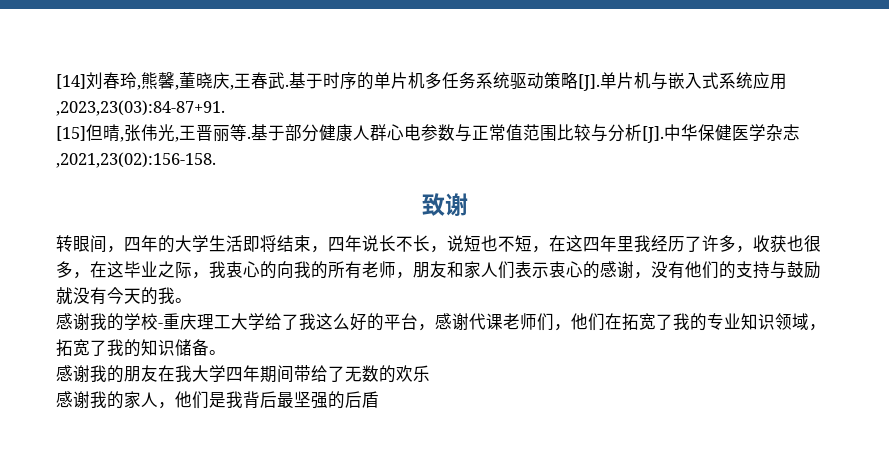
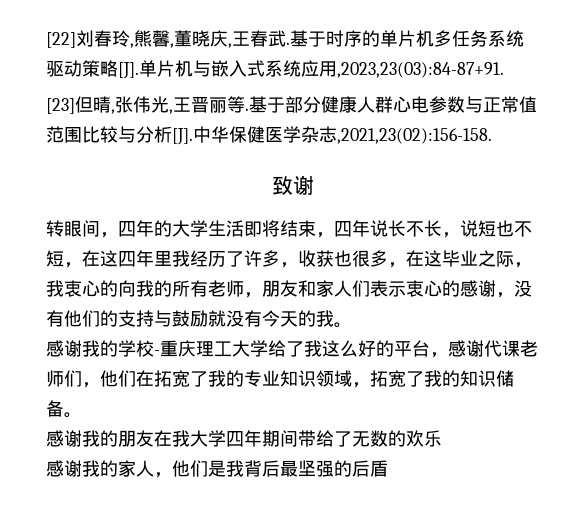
- [14]刘春玲,熊馨,董晓庆,王春武.
+ [22]刘春玲,熊馨,董晓庆,王春武.
- [15]但晴,张伟光,王晋丽等.
+ [23]但晴,张伟光,王晋丽等.

